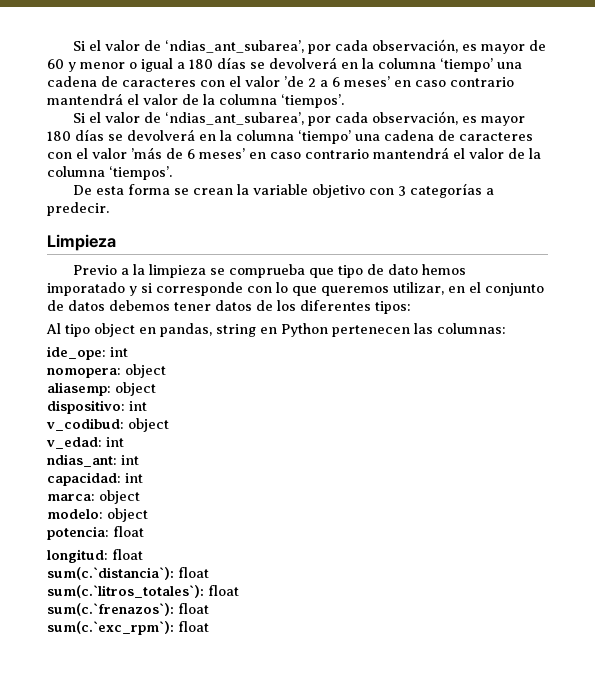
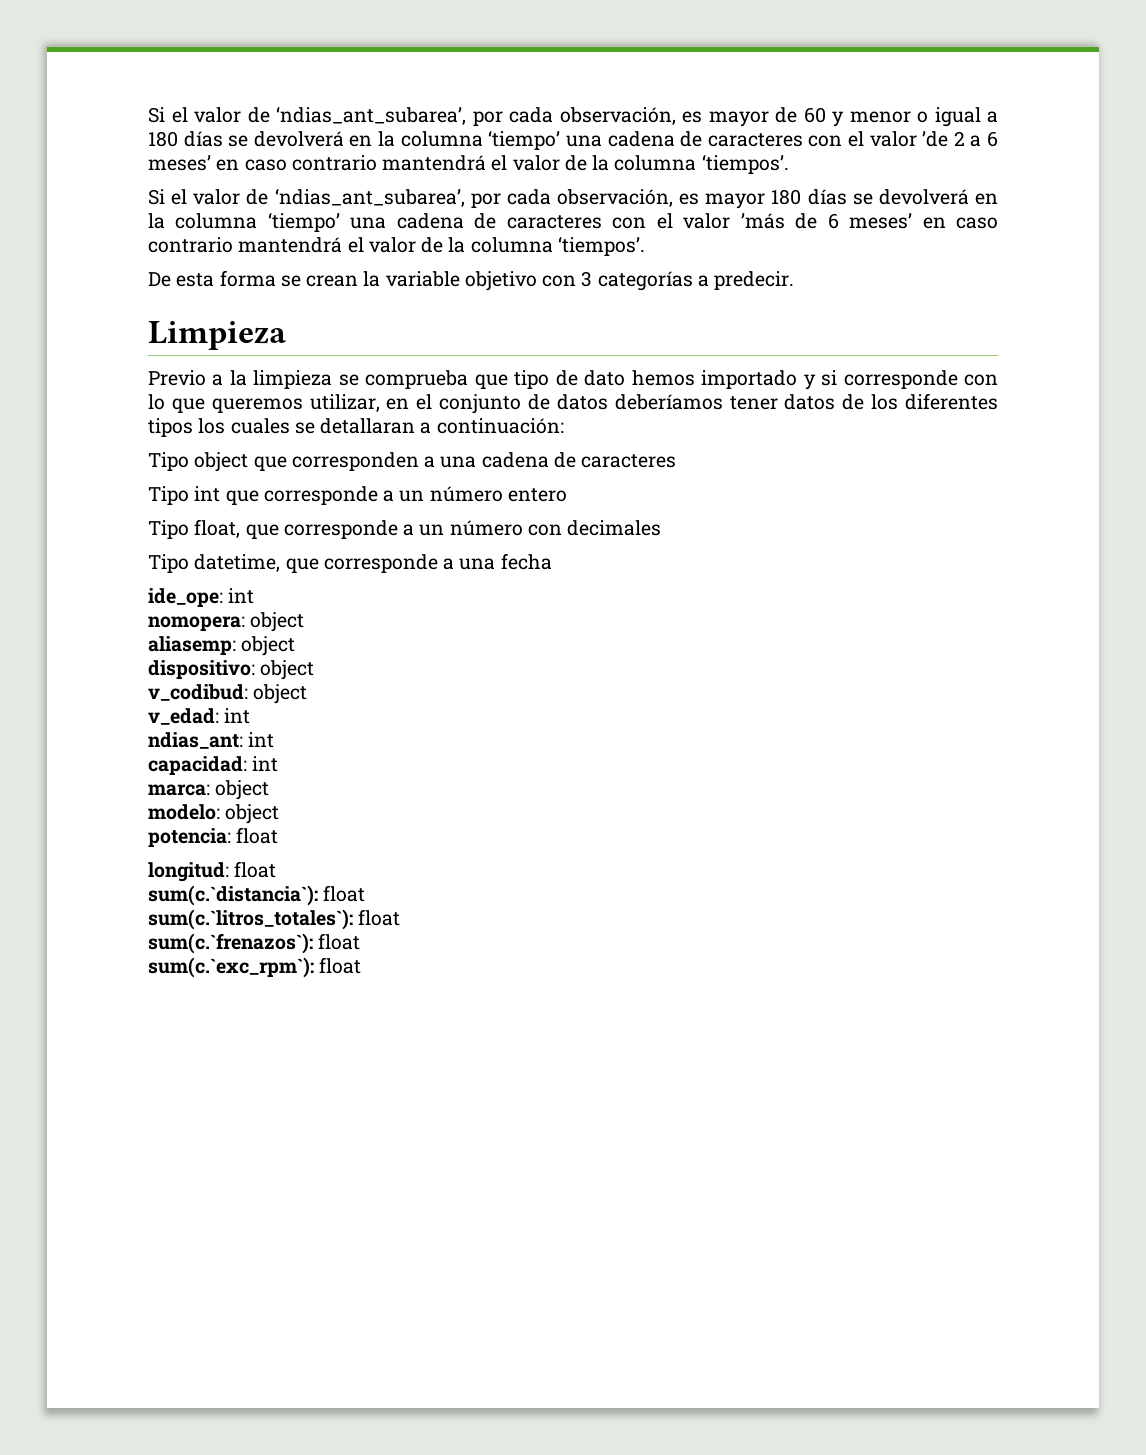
- Previo a la limpieza se comprueba que tipo de dato hemos imporatado y si corresponde con lo que queremos utilizar, en el conjunto de datos debemos tener datos de los diferentes tipos:
- Al tipo object en pandas, string en Python pertenecen las columnas:
+ Previo a la limpieza se comprueba que tipo de dato hemos importado y si corresponde con lo que queremos utilizar, en el conjunto de datos deberíamos tener datos de los diferentes tipos los cuales se detallaran a continuación:
+ Tipo object que corresponden a una cadena de caracteres
+ Tipo int que corresponde a un número entero
+ Tipo float, que corresponde a un número con decimales
+ Tipo datetime, que corresponde a una fecha
- dispositivo: int
+ dispositivo: object

